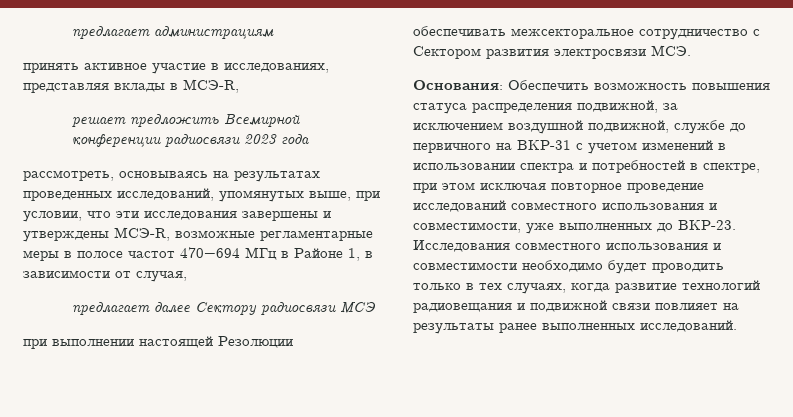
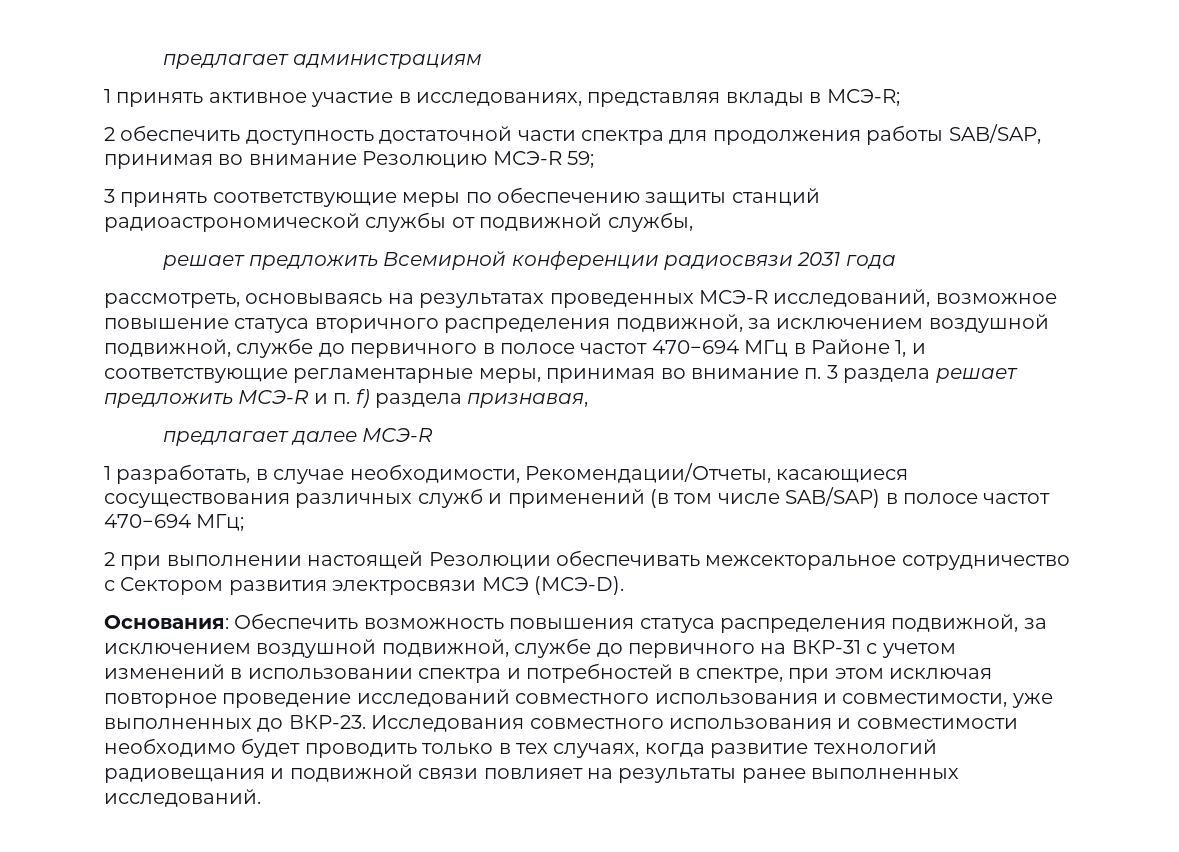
- принять активное участие в исследованиях, представляя вклады в МСЭ-R,
+ 1 принять активное участие в исследованиях, представляя вклады в МСЭ-R;
+ 2 обеспечить доступность достаточной части спектра для продолжения работы SAB/SAP, принимая во внимание Резолюцию МСЭ-R 59;
+ 3 принять соответствующие меры по обеспечению защиты станций радиоастрономической службы от подвижной службы,
- решает предложить Всемирной конференции радиосвязи 2023 года
+ решает предложить Всемирной конференции радиосвязи 2031 года
- рассмотреть, основываясь на результатах проведенных исследований, упомянутых выше, при условии, что эти исследования завершены и утверждены МСЭ-R, возможные регламентарные меры в полосе частот 470−694 МГц в Районе 1, в зависимости от случая,
- предлагает далее Сектору радиосвязи МСЭ
- при выполнении настоящей Резолюции обеспечивать межсекторальное сотрудничество с Сектором развития электросвязи МСЭ.
+ рассмотреть, основываясь на результатах проведенных МСЭ-R исследований, возможное повышение статуса вторичного распределения подвижной, за исключением воздушной подвижной, службе до первичного в полосе частот 470−694 МГц в Районе 1, и соответствующие регламентарные меры, принимая во внимание п. 3 раздела решает предложить МСЭ-R и п. f) раздела признавая,
+ предлагает далее МСЭ-R
+ 1 разработать, в случае необходимости, Рекомендации/Отчеты, касающиеся сосуществования различных служб и применений (в том числе SAB/SAP) в полосе частот 470−694 МГц;
+ 2 при выполнении настоящей Резолюции обеспечивать межсекторальное сотрудничество с Сектором развития электросвязи МСЭ (МСЭ-D).

